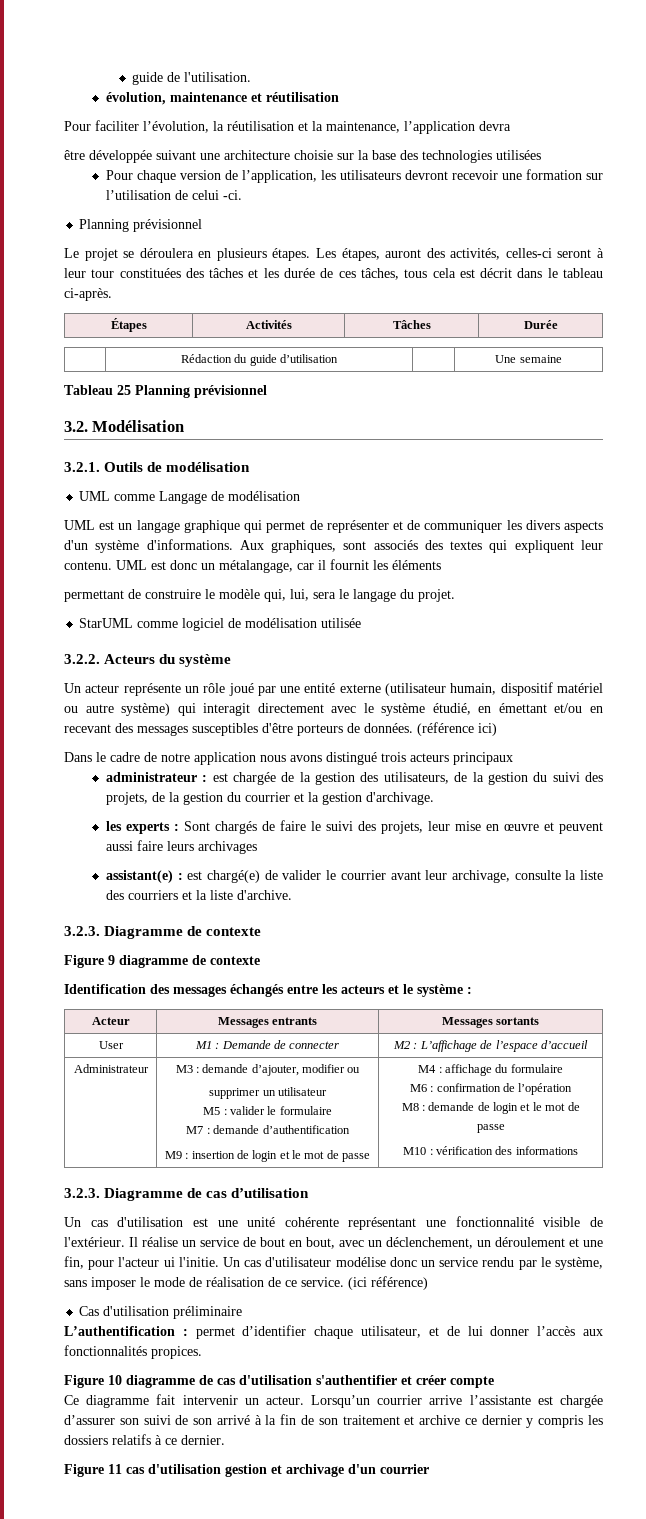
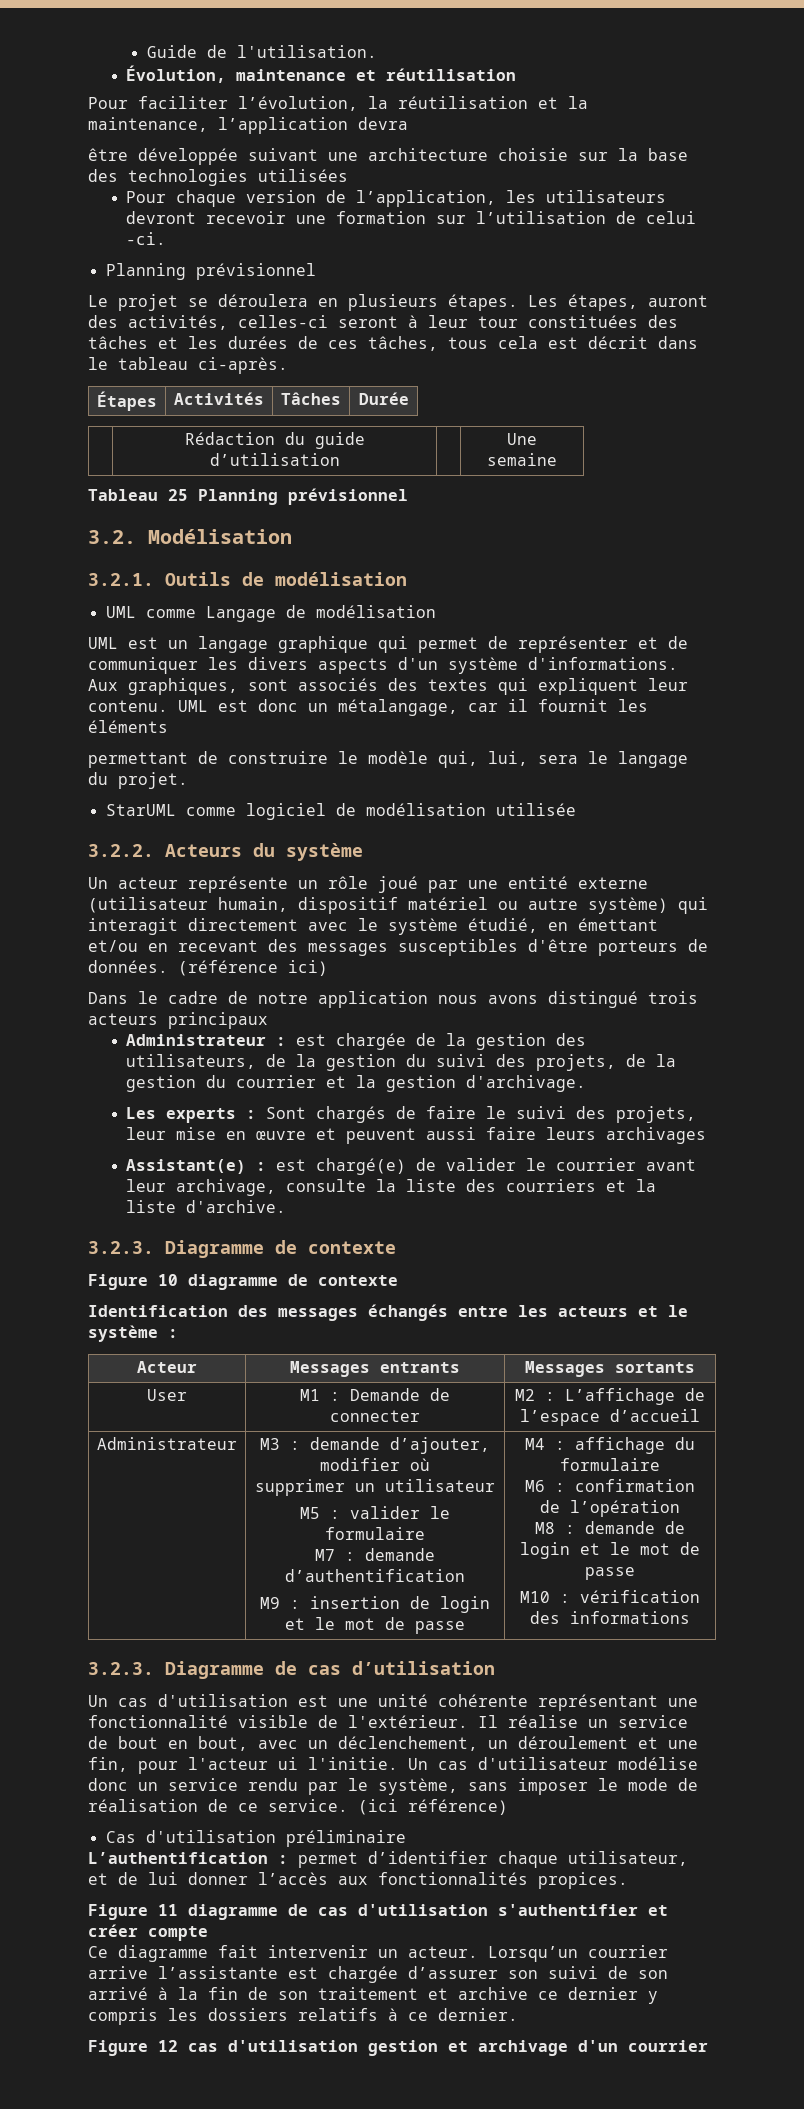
- guide de l'utilisation.
+ Guide de l'utilisation.
- évolution, maintenance et réutilisation
+ Évolution, maintenance et réutilisation
- Les étapes, auront des activités, celles-ci seront à leur tour constituées des tâches et les durée de ces tâches, tous cela est décrit dans le tableau ci-après.
+ Les étapes, auront des activités, celles-ci seront à leur tour constituées des tâches et les durées de ces tâches, tous cela est décrit dans le tableau ci-après.
- administrateur : est chargée de la gestion des utilisateurs, de la gestion du suivi des projets, de la gestion du courrier et la gestion d'archivage.
+ Administrateur : est chargée de la gestion des utilisateurs, de la gestion du suivi des projets, de la gestion du courrier et la gestion d'archivage.
- les experts : Sont chargés de faire le suivi des projets, leur mise en œuvre et peuvent aussi faire leurs archivages
+ Les experts : Sont chargés de faire le suivi des projets, leur mise en œuvre et peuvent aussi faire leurs archivages
- assistant(e) : est chargé(e) de valider le courrier avant leur archivage, consulte la liste des courriers et la liste d'archive.
+ Assistant(e) : est chargé(e) de valider le courrier avant leur archivage, consulte la liste des courriers et la liste d'archive.
- Figure 9 diagramme de contexte
+ Figure 10 diagramme de contexte
- M3 : demande d’ajouter, modifier ou
+ M3 : demande d’ajouter, modifier où
- Figure 10 diagramme de cas d'utilisation s'authentifier et créer compte
+ Figure 11 diagramme de cas d'utilisation s'authentifier et créer compte
- Figure 11 cas d'utilisation gestion et archivage d'un courrier
+ Figure 12 cas d'utilisation gestion et archivage d'un courrier

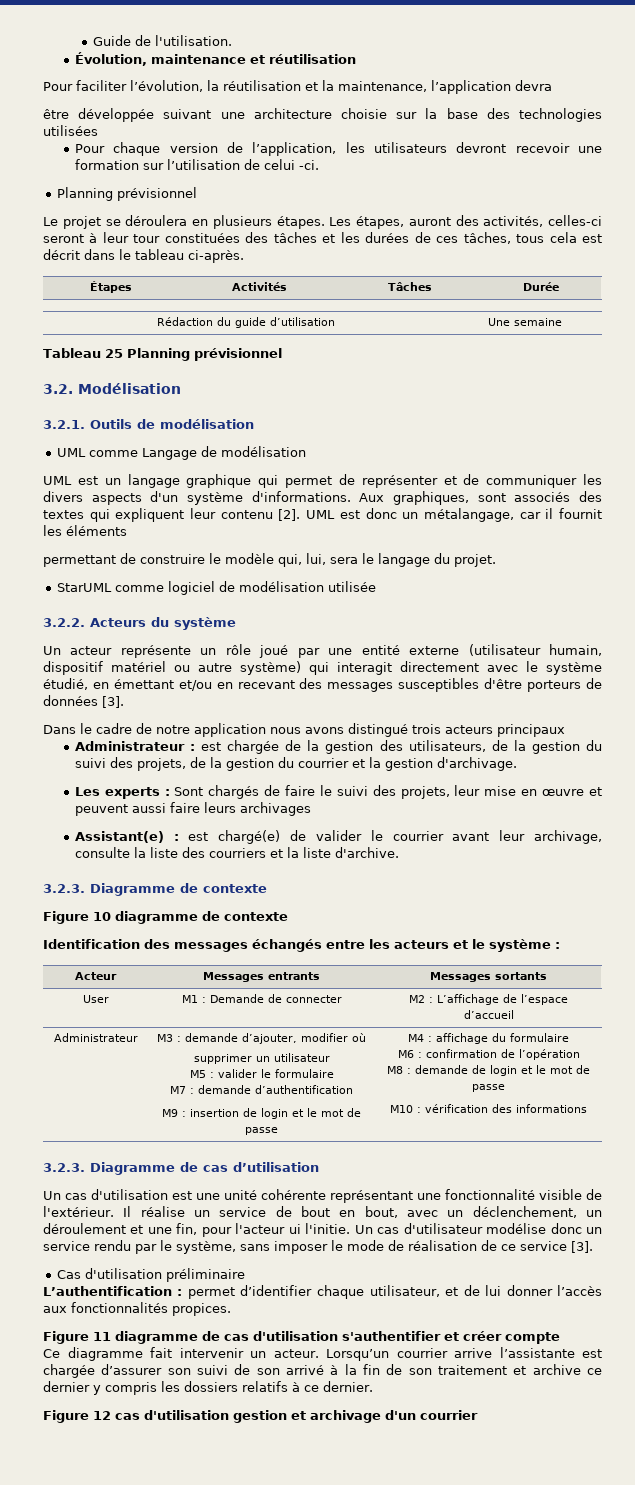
- Aux graphiques, sont associés des textes qui expliquent leur contenu.
+ Aux graphiques, sont associés des textes qui expliquent leur contenu [2].
- Un acteur représente un rôle joué par une entité externe (utilisateur humain, dispositif matériel ou autre système) qui interagit directement avec le système étudié, en émettant et/ou en recevant des messages susceptibles d'être porteurs de données. (référence ici)
+ Un acteur représente un rôle joué par une entité externe (utilisateur humain, dispositif matériel ou autre système) qui interagit directement avec le système étudié, en émettant et/ou en recevant des messages susceptibles d'être porteurs de données [3].
- Un cas d'utilisateur modélise donc un service rendu par le système, sans imposer le mode de réalisation de ce service. (ici référence)
+ Un cas d'utilisateur modélise donc un service rendu par le système, sans imposer le mode de réalisation de ce service [3].

